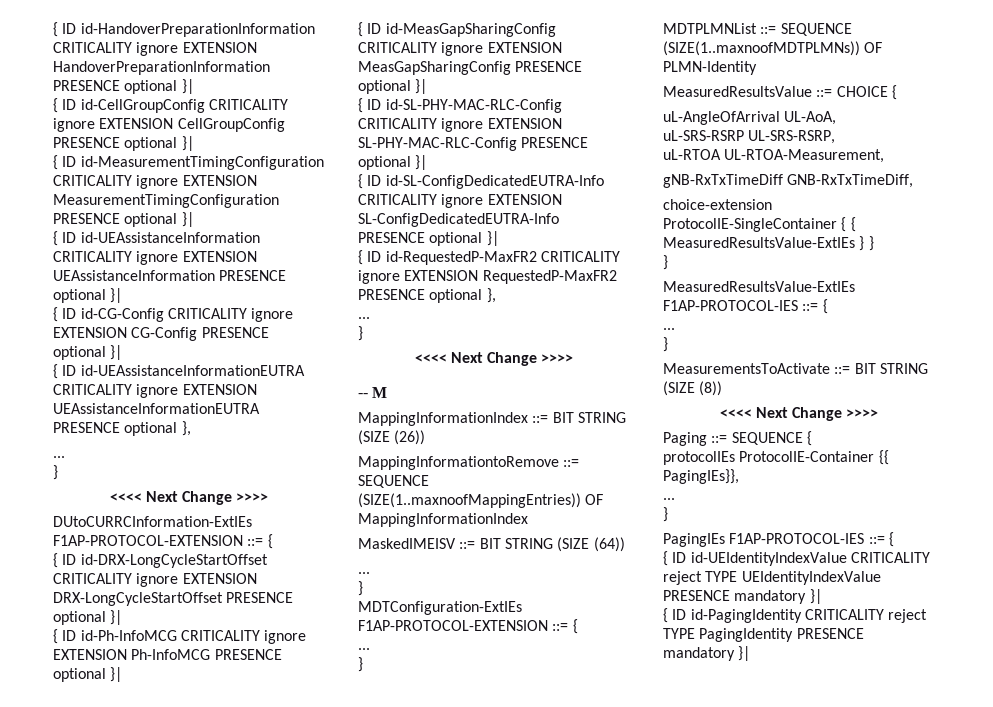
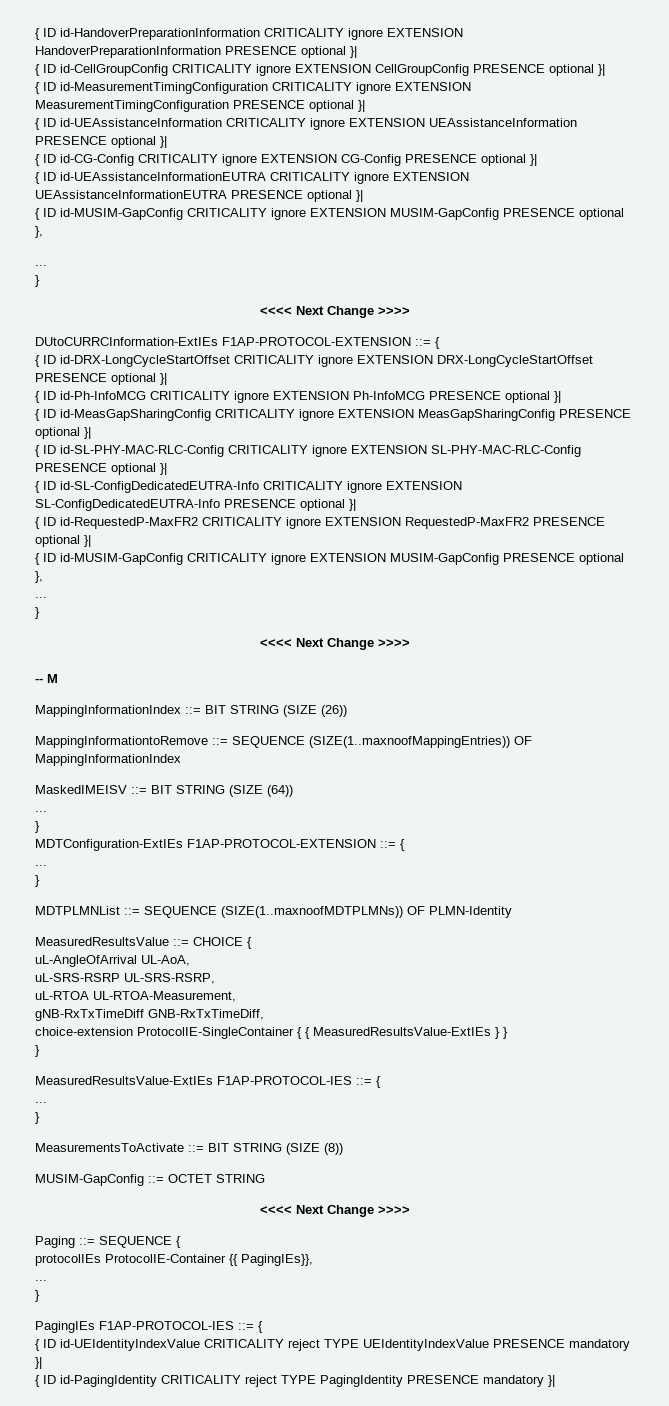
- { ID id-UEAssistanceInformationEUTRA CRITICALITY ignore EXTENSION UEAssistanceInformationEUTRA PRESENCE optional },
+ { ID id-UEAssistanceInformationEUTRA CRITICALITY ignore EXTENSION UEAssistanceInformationEUTRA PRESENCE optional }|
+ { ID id-MUSIM-GapConfig CRITICALITY ignore EXTENSION MUSIM-GapConfig PRESENCE optional },
- { ID id-RequestedP-MaxFR2 CRITICALITY ignore EXTENSION RequestedP-MaxFR2 PRESENCE optional },
+ { ID id-RequestedP-MaxFR2 CRITICALITY ignore EXTENSION RequestedP-MaxFR2 PRESENCE optional }|
+ { ID id-MUSIM-GapConfig CRITICALITY ignore EXTENSION MUSIM-GapConfig PRESENCE optional },
+ MUSIM-GapConfig ::= OCTET STRING

